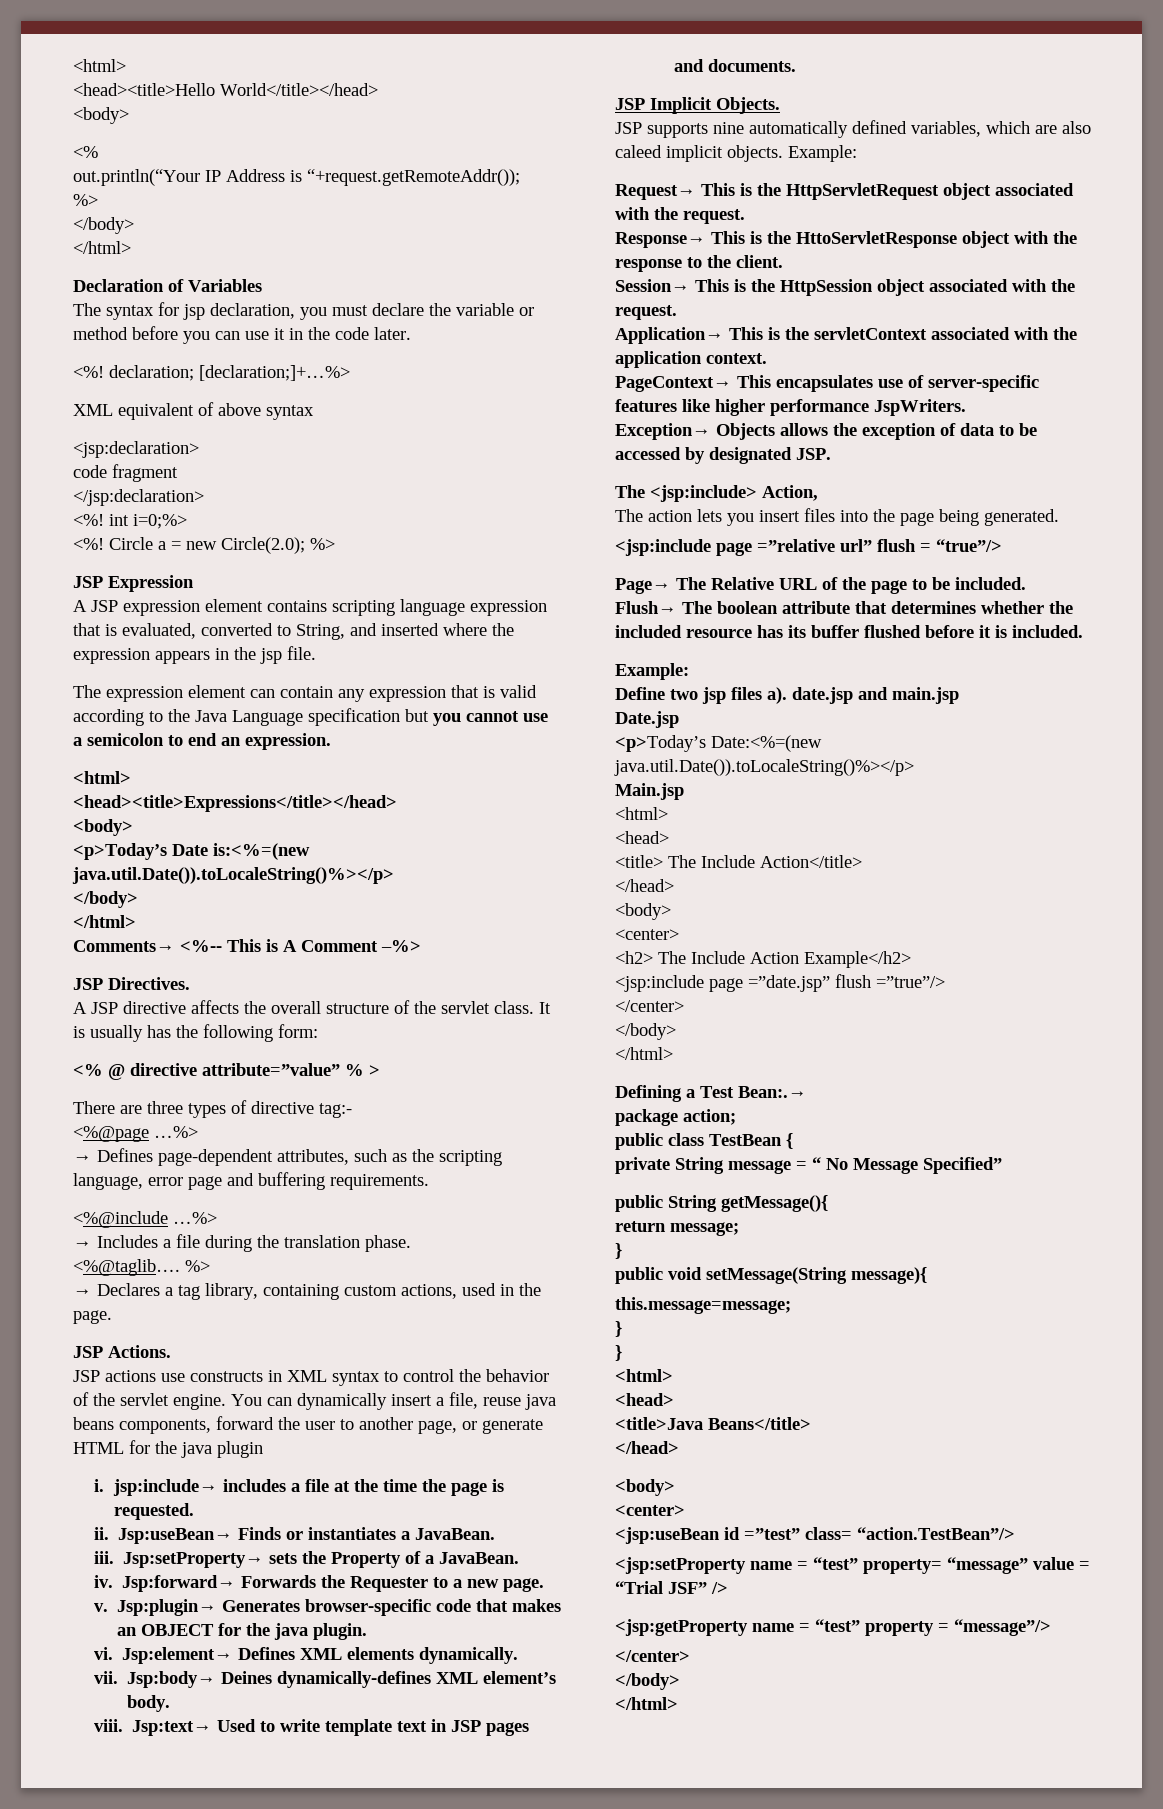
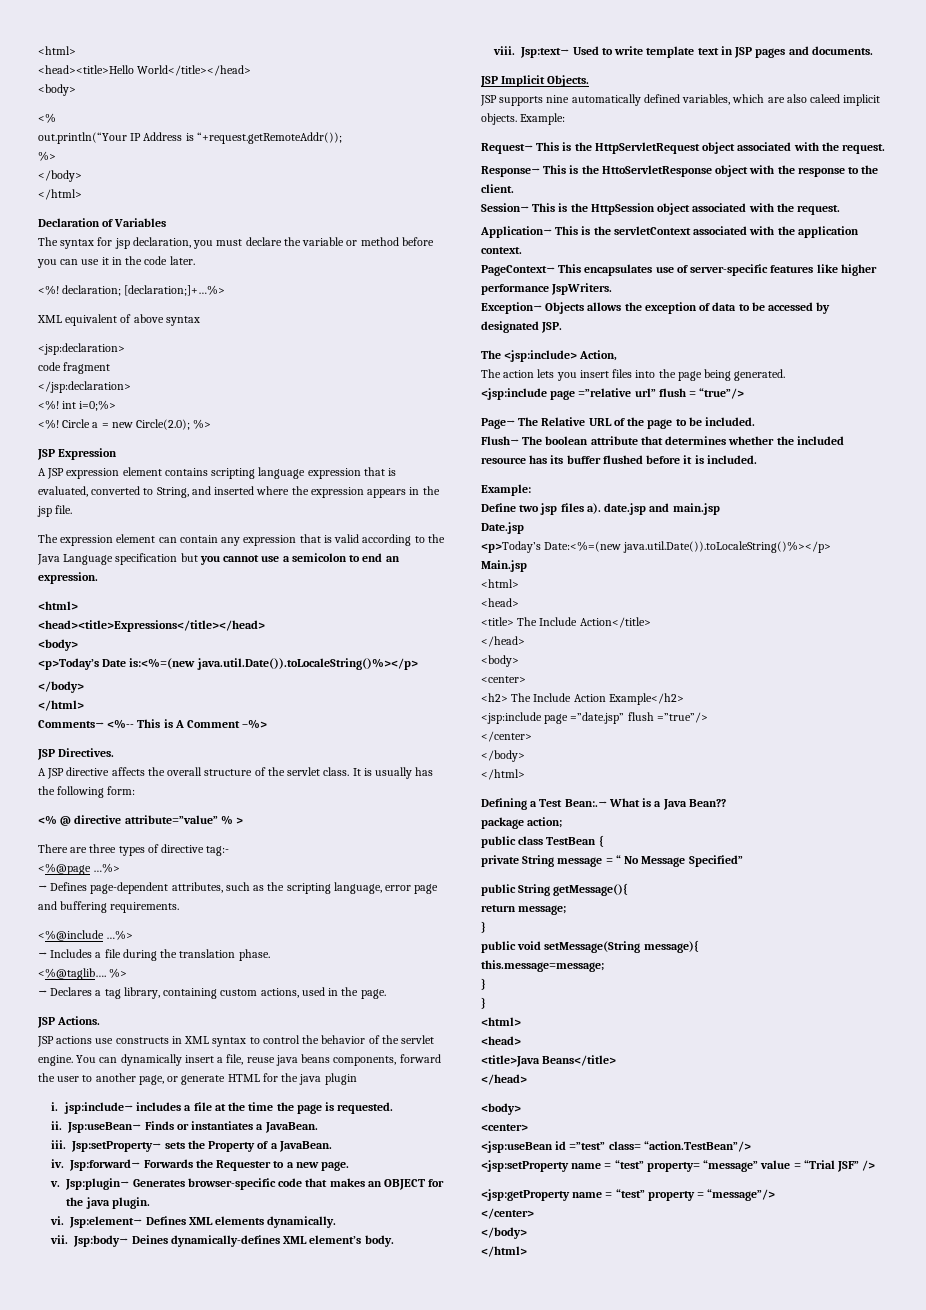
- Defining a Test Bean:.→
+ Defining a Test Bean:.→ What is a Java Bean??

